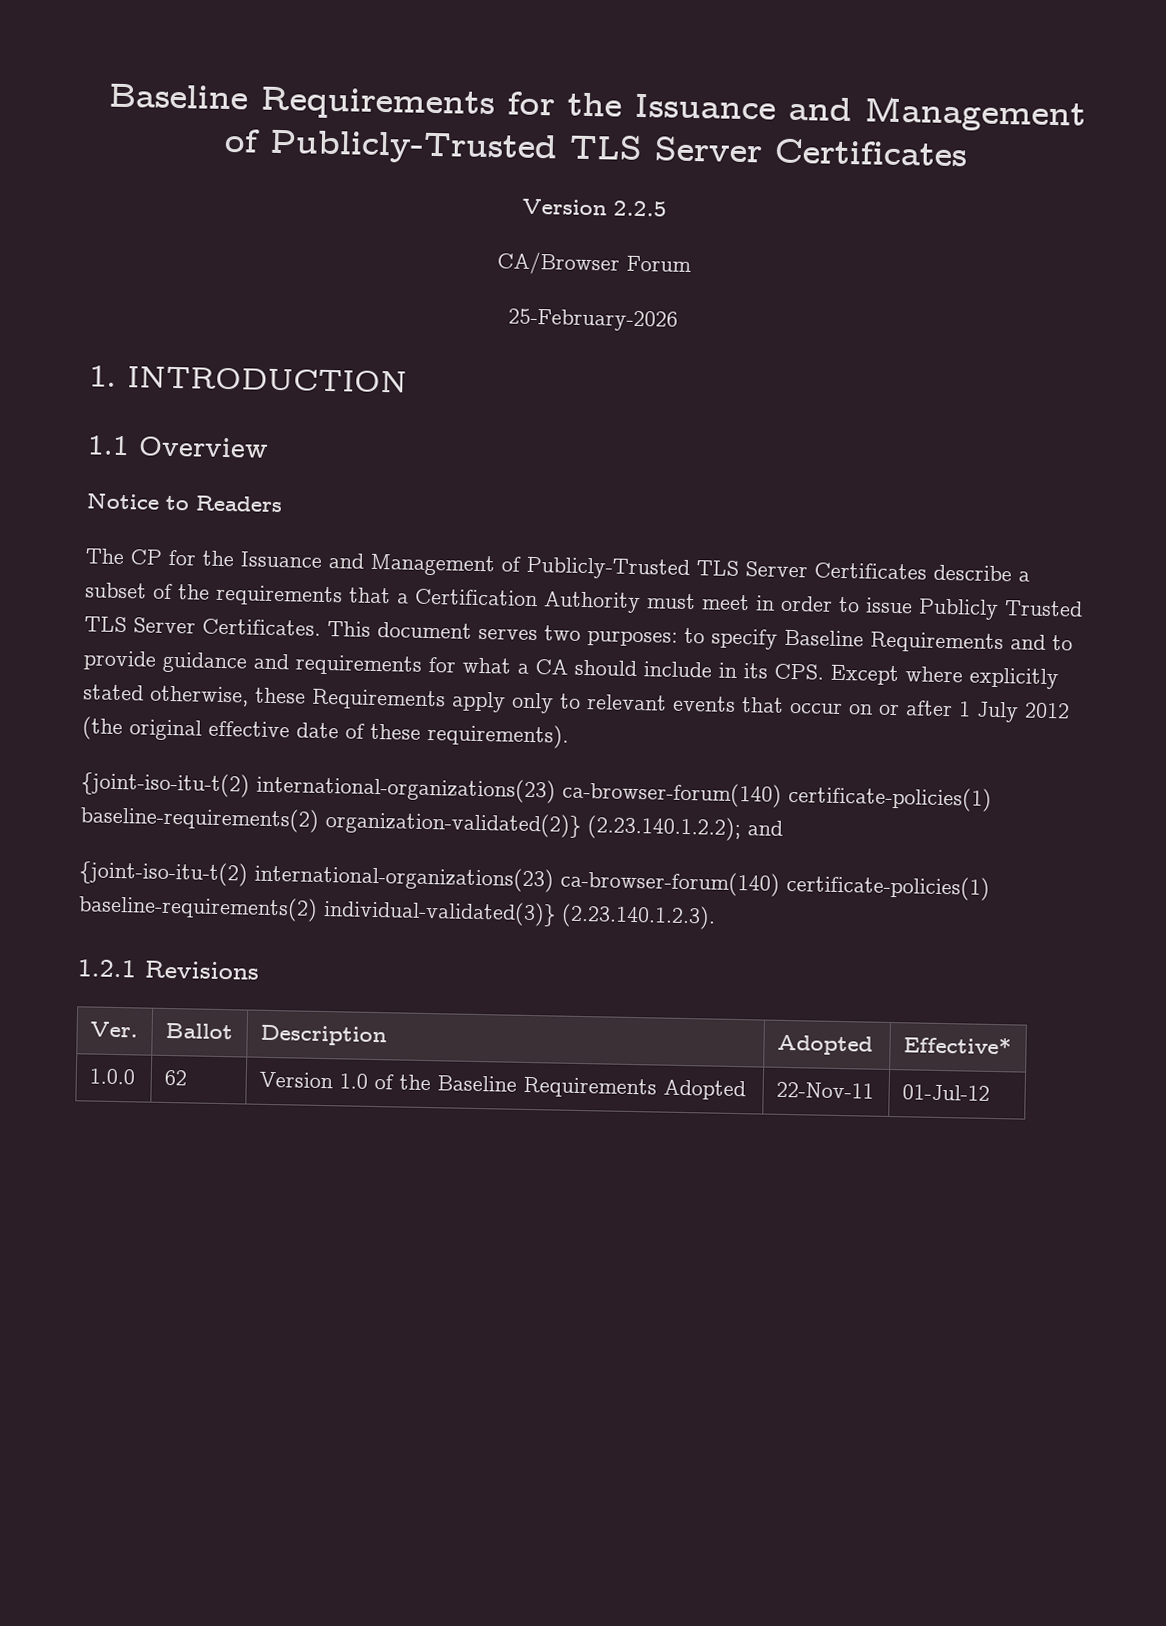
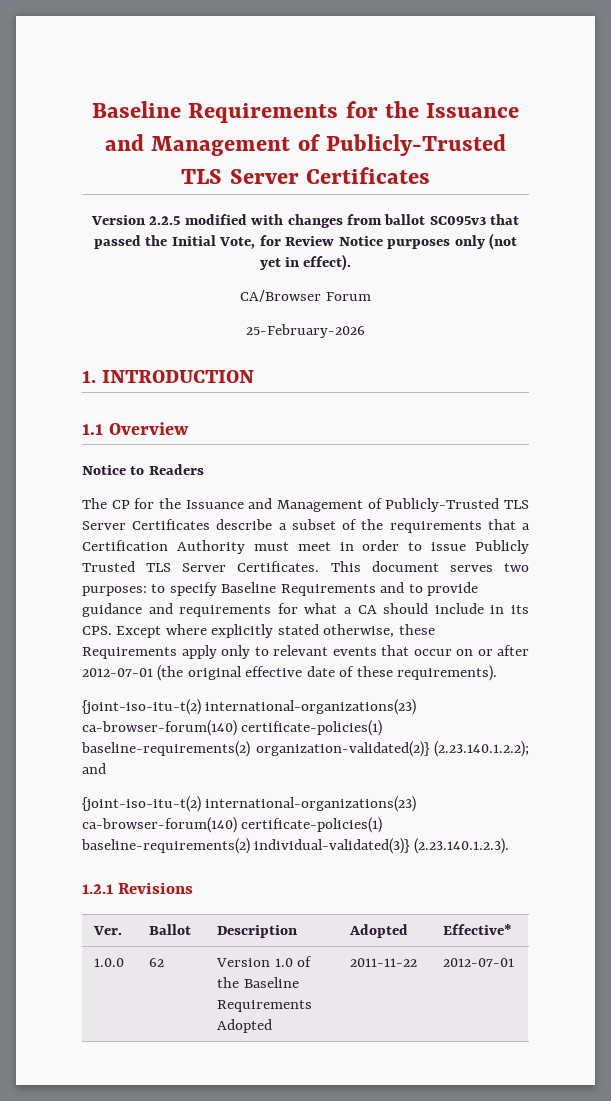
- Version 2.2.5
+ Version 2.2.5 modified with changes from ballot SC095v3 that passed the Initial Vote, for Review Notice purposes only (not yet in effect).
- This document serves two purposes: to specify Baseline Requirements and to provide guidance and requirements for what a CA should include in its CPS. Except where explicitly stated otherwise, these Requirements apply only to relevant events that occur on or after 1 July 2012 (the original effective date of these requirements).
+ This document serves two purposes: to specify Baseline Requirements and to provide guidance and requirements for what a CA should include in its CPS. Except where explicitly stated otherwise, these Requirements apply only to relevant events that occur on or after 2012-07-01 (the original effective date of these requirements).
- 1.0.0 | 62 | Version 1.0 of the Baseline Requirements Adopted | 22-Nov-11 | 01-Jul-12
+ 1.0.0 | 62 | Version 1.0 of the Baseline Requirements Adopted | 2011-11-22 | 2012-07-01

